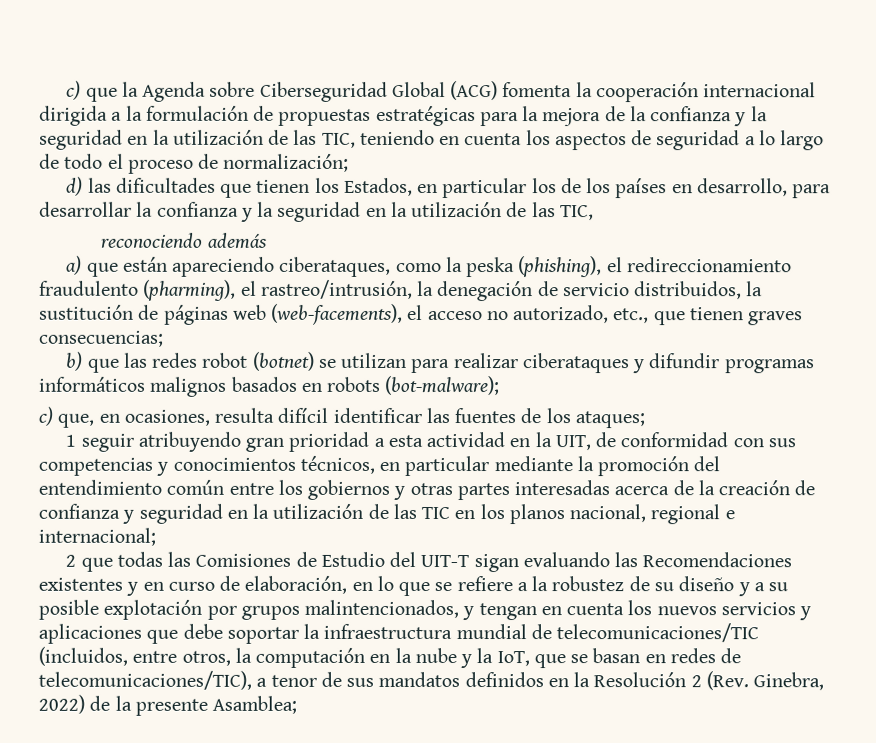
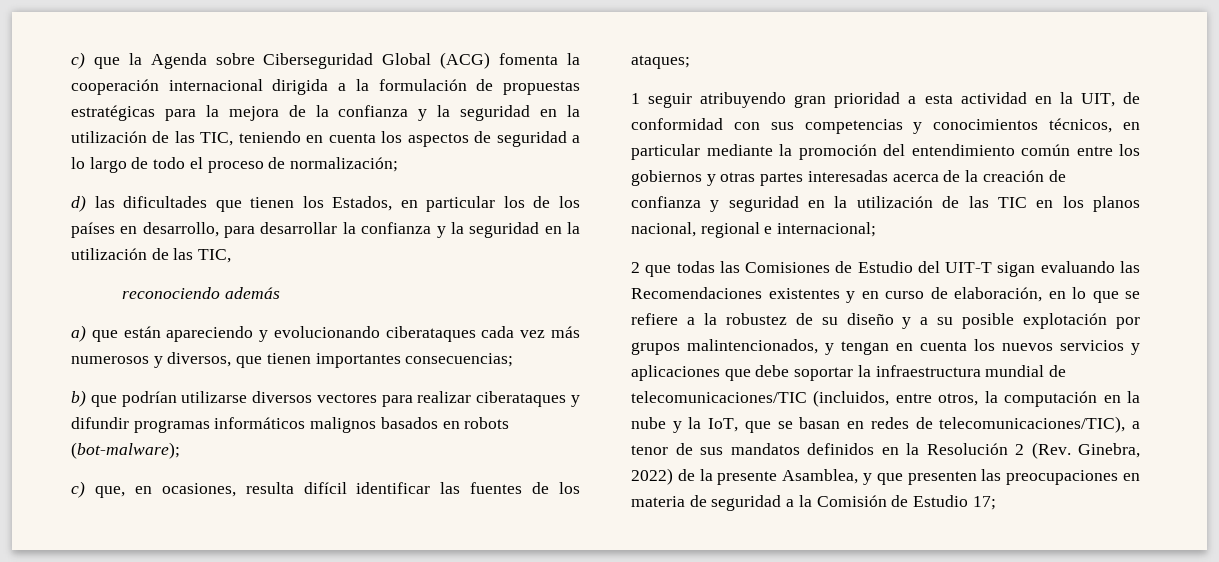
- a) que están apareciendo ciberataques, como la peska (phishing), el redireccionamiento fraudulento (pharming), el rastreo/intrusión, la denegación de servicio distribuidos, la sustitución de páginas web (web-facements), el acceso no autorizado, etc., que tienen graves consecuencias;
+ a) que están apareciendo y evolucionando ciberataques cada vez más numerosos y diversos, que tienen importantes consecuencias;
- b) que las redes robot (botnet) se utilizan para realizar ciberataques y difundir programas informáticos malignos basados en robots (bot-malware);
+ b) que podrían utilizarse diversos vectores para realizar ciberataques y difundir programas informáticos malignos basados en robots (bot-malware);
- 2 que todas las Comisiones de Estudio del UIT-T sigan evaluando las Recomendaciones existentes y en curso de elaboración, en lo que se refiere a la robustez de su diseño y a su posible explotación por grupos malintencionados, y tengan en cuenta los nuevos servicios y aplicaciones que debe soportar la infraestructura mundial de telecomunicaciones/TIC (incluidos, entre otros, la computación en la nube y la IoT, que se basan en redes de telecomunicaciones/TIC), a tenor de sus mandatos definidos en la Resolución 2 (Rev. Ginebra, 2022) de la presente Asamblea;
+ 2 que todas las Comisiones de Estudio del UIT-T sigan evaluando las Recomendaciones existentes y en curso de elaboración, en lo que se refiere a la robustez de su diseño y a su posible explotación por grupos malintencionados, y tengan en cuenta los nuevos servicios y aplicaciones que debe soportar la infraestructura mundial de telecomunicaciones/TIC (incluidos, entre otros, la computación en la nube y la IoT, que se basan en redes de telecomunicaciones/TIC), a tenor de sus mandatos definidos en la Resolución 2 (Rev. Ginebra, 2022) de la presente Asamblea, y que presenten las preocupaciones en materia de seguridad a la Comisión de Estudio 17;

